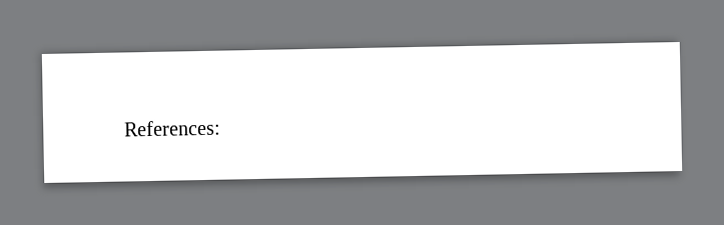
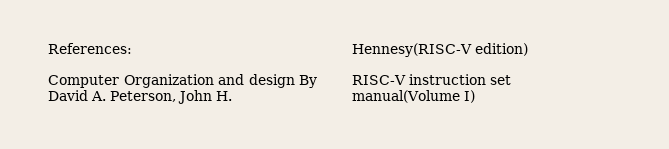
+ Computer Organization and design By David A. Peterson, John H. Hennesy(RISC-V edition)
+ RISC-V instruction set manual(Volume I)

